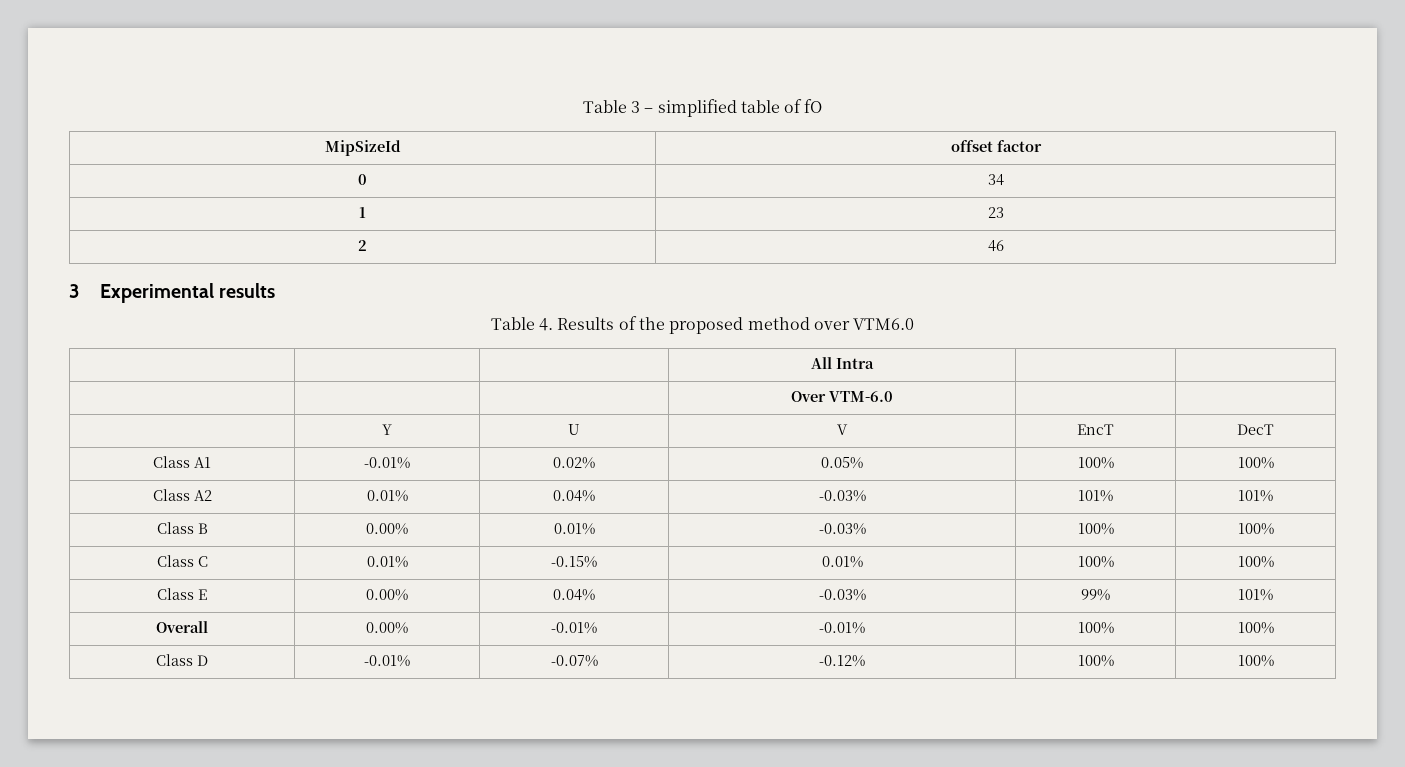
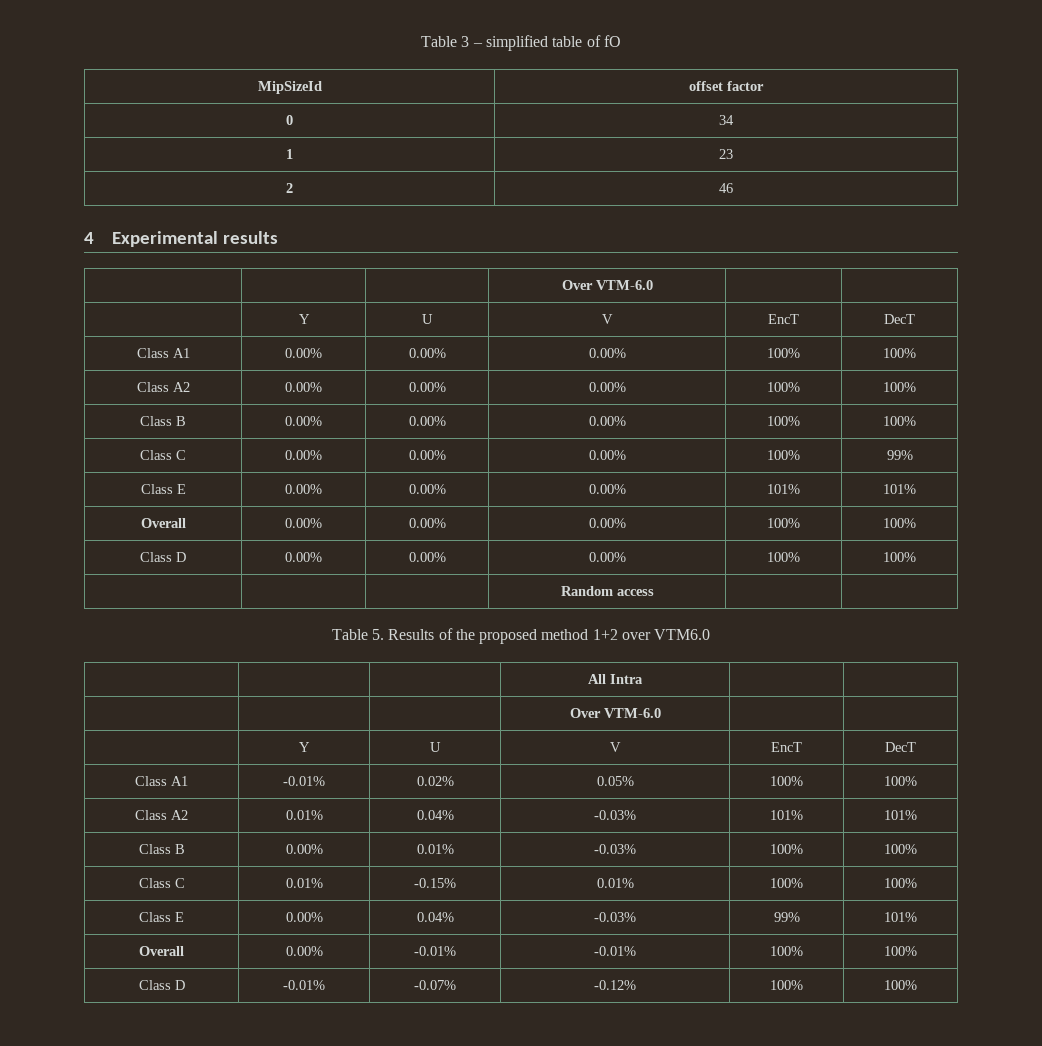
- 3 Experimental results
- Table 4. Results of the proposed method over VTM6.0
+ 4 Experimental results
+ | | | Over VTM-6.0 | |
+ | Y | U | V | EncT | DecT
+ Class A1 | 0.00% | 0.00% | 0.00% | 100% | 100%
+ Class A2 | 0.00% | 0.00% | 0.00% | 100% | 100%
+ Class B | 0.00% | 0.00% | 0.00% | 100% | 100%
+ Class C | 0.00% | 0.00% | 0.00% | 100% | 99%
+ Class E | 0.00% | 0.00% | 0.00% | 101% | 101%
+ Overall | 0.00% | 0.00% | 0.00% | 100% | 100%
+ Class D | 0.00% | 0.00% | 0.00% | 100% | 100%
+ | | | Random access | |
+ Table 5. Results of the proposed method 1+2 over VTM6.0

